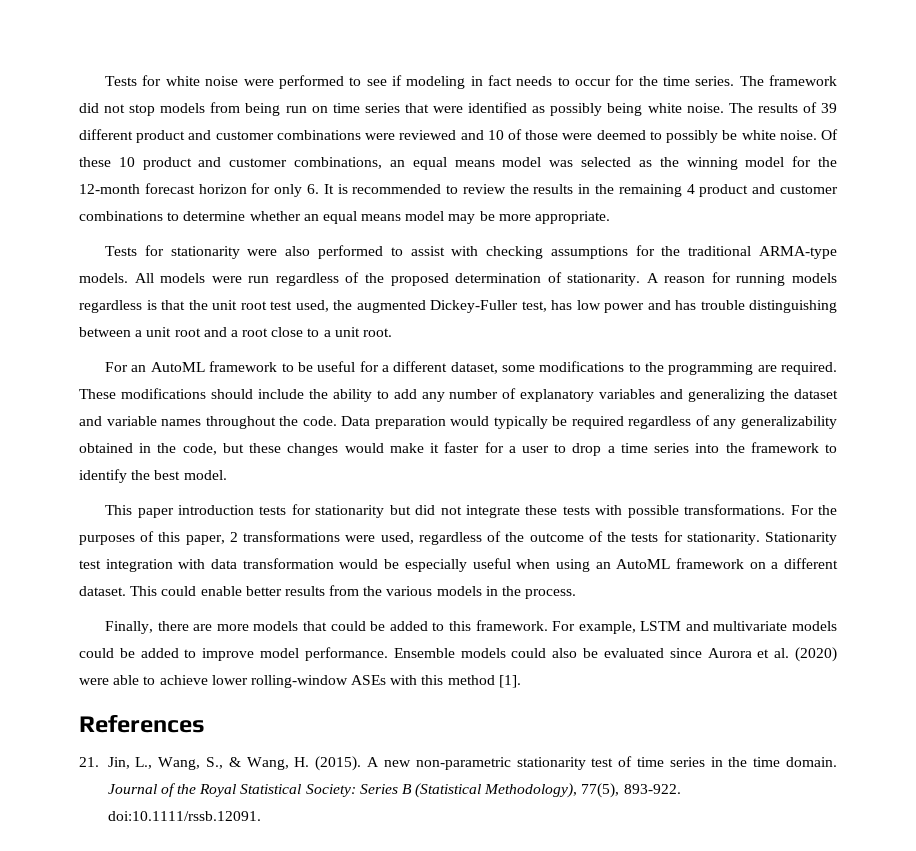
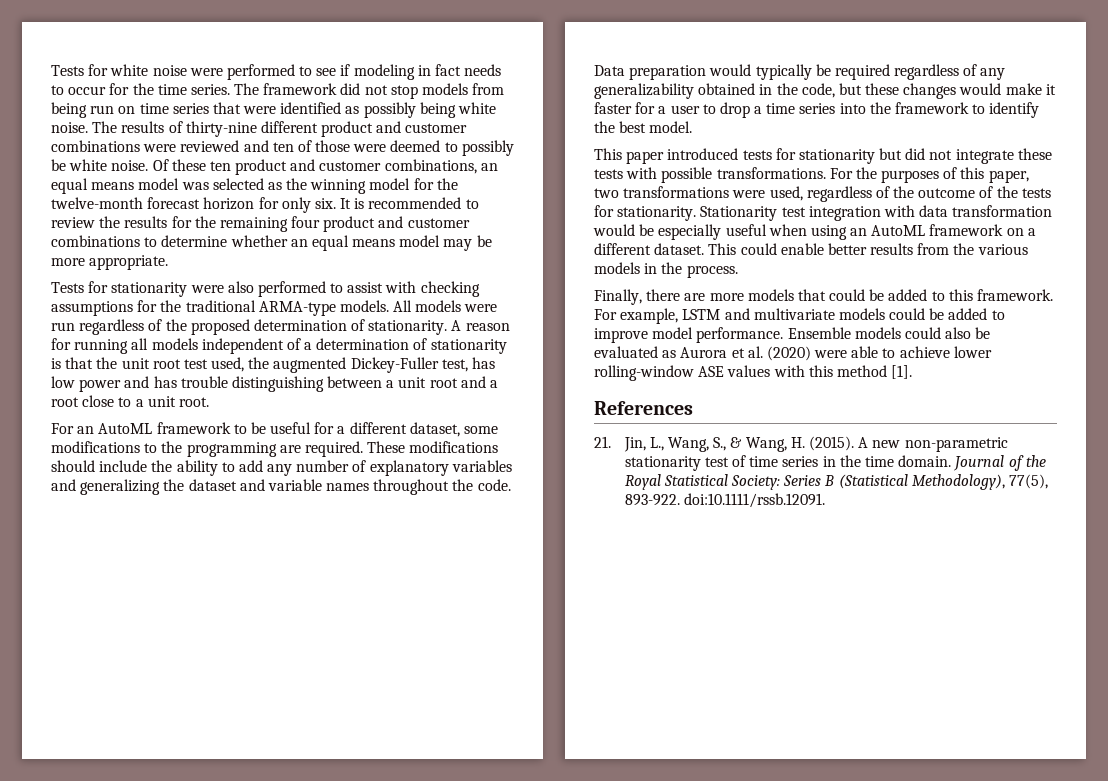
- The results of 39 different product and customer combinations were reviewed and 10 of those were deemed to possibly be white noise.
+ The results of thirty-nine different product and customer combinations were reviewed and ten of those were deemed to possibly be white noise.
- Of these 10 product and customer combinations, an equal means model was selected as the winning model for the 12-month forecast horizon for only 6. It is recommended to review the results in the remaining 4 product and customer combinations to determine whether an equal means model may be more appropriate.
+ Of these ten product and customer combinations, an equal means model was selected as the winning model for the twelve-month forecast horizon for only six. It is recommended to review the results for the remaining four product and customer combinations to determine whether an equal means model may be more appropriate.
- A reason for running models regardless is that the unit root test used, the augmented Dickey-Fuller test, has low power and has trouble distinguishing between a unit root and a root close to a unit root.
+ A reason for running all models independent of a determination of stationarity is that the unit root test used, the augmented Dickey-Fuller test, has low power and has trouble distinguishing between a unit root and a root close to a unit root.
- This paper introduction tests for stationarity but did not integrate these tests with possible transformations.
+ This paper introduced tests for stationarity but did not integrate these tests with possible transformations.
- For the purposes of this paper, 2 transformations were used, regardless of the outcome of the tests for stationarity.
+ For the purposes of this paper, two transformations were used, regardless of the outcome of the tests for stationarity.
- Ensemble models could also be evaluated since Aurora et al. (2020) were able to achieve lower rolling-window ASEs with this method [1].
+ Ensemble models could also be evaluated as Aurora et al. (2020) were able to achieve lower rolling-window ASE values with this method [1].

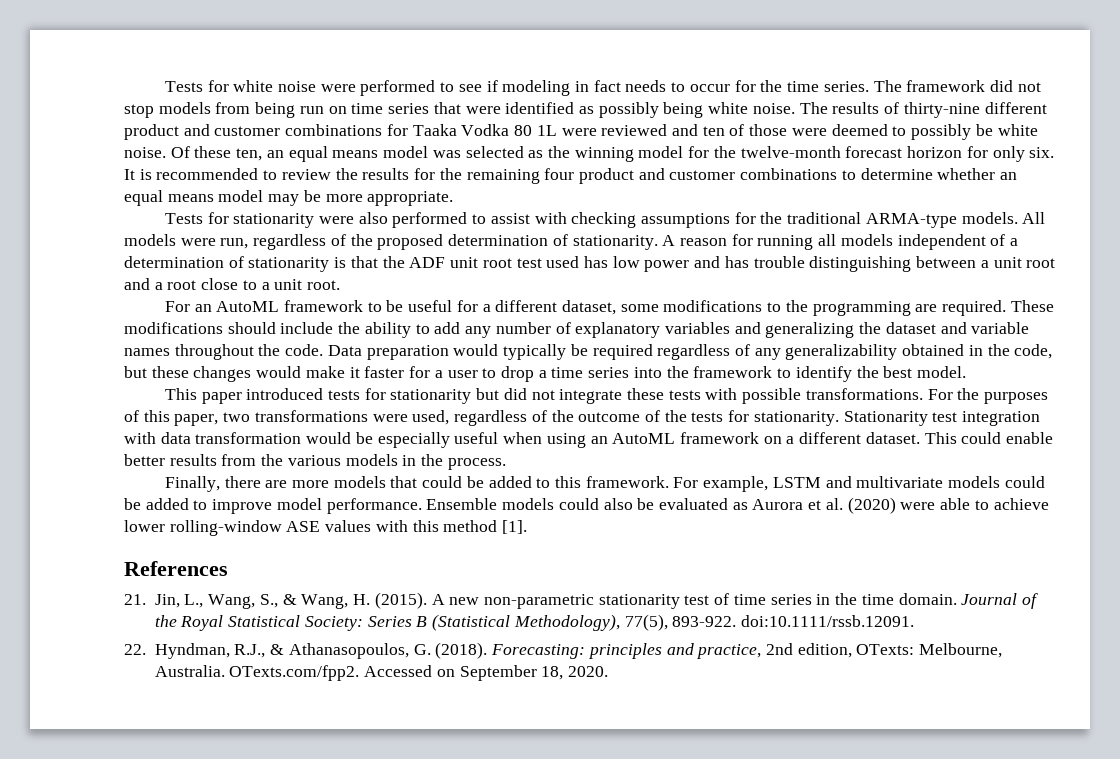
- The results of thirty-nine different product and customer combinations were reviewed and ten of those were deemed to possibly be white noise.
+ The results of thirty-nine different product and customer combinations for Taaka Vodka 80 1L were reviewed and ten of those were deemed to possibly be white noise.
- Of these ten product and customer combinations, an equal means model was selected as the winning model for the twelve-month forecast horizon for only six.
+ Of these ten, an equal means model was selected as the winning model for the twelve-month forecast horizon for only six.
- All models were run regardless of the proposed determination of stationarity.
+ All models were run, regardless of the proposed determination of stationarity.
- A reason for running all models independent of a determination of stationarity is that the unit root test used, the augmented Dickey-Fuller test, has low power and has trouble distinguishing between a unit root and a root close to a unit root.
+ A reason for running all models independent of a determination of stationarity is that the ADF unit root test used has low power and has trouble distinguishing between a unit root and a root close to a unit root.
+ 22. Hyndman, R.J., & Athanasopoulos, G. (2018). Forecasting: principles and practice, 2nd edition, OTexts: Melbourne, Australia. OTexts.com/fpp2. Accessed on September 18, 2020.

